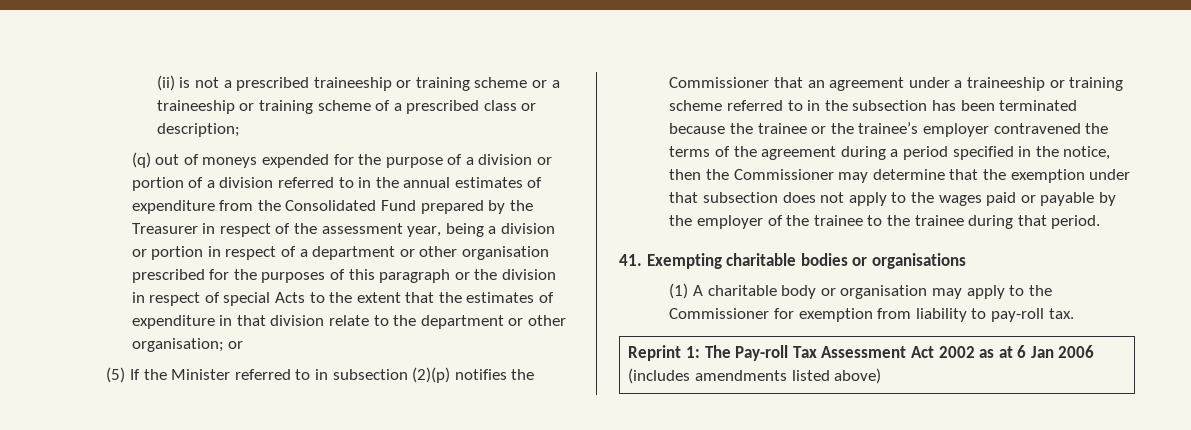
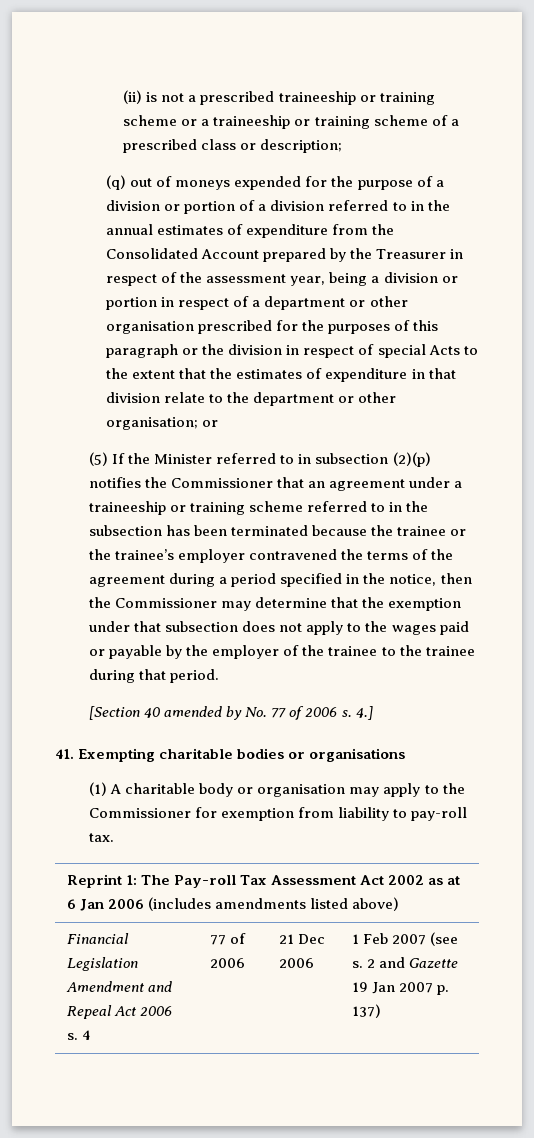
- (q) out of moneys expended for the purpose of a division or portion of a division referred to in the annual estimates of expenditure from the Consolidated Fund prepared by the Treasurer in respect of the assessment year, being a division or portion in respect of a department or other organisation prescribed for the purposes of this paragraph or the division in respect of special Acts to the extent that the estimates of expenditure in that division relate to the department or other organisation;
+ (q) out of moneys expended for the purpose of a division or portion of a division referred to in the annual estimates of expenditure from the Consolidated Account prepared by the Treasurer in respect of the assessment year, being a division or portion in respect of a department or other organisation prescribed for the purposes of this paragraph or the division in respect of special Acts to the extent that the estimates of expenditure in that division relate to the department or other organisation;
+ [Section 40 amended by No. 77 of 2006 s. 4.]
+ Financial Legislation Amendment and Repeal Act 2006 s. 4 | 77 of 2006 | 21 Dec 2006 | 1 Feb 2007 (see s. 2 and Gazette 19 Jan 2007 p. 137)

